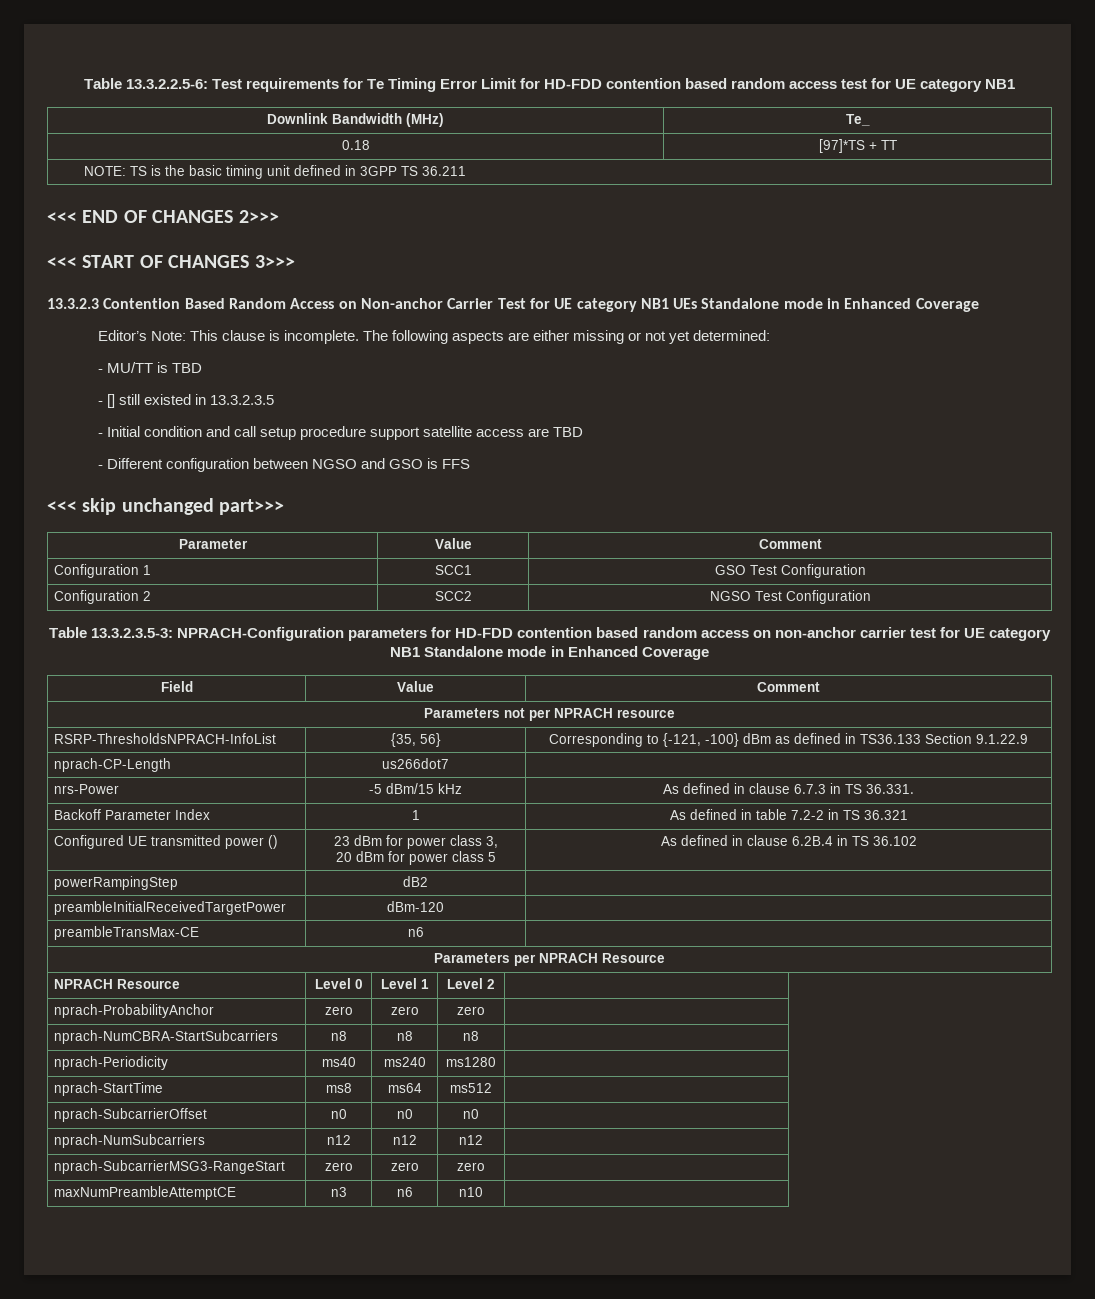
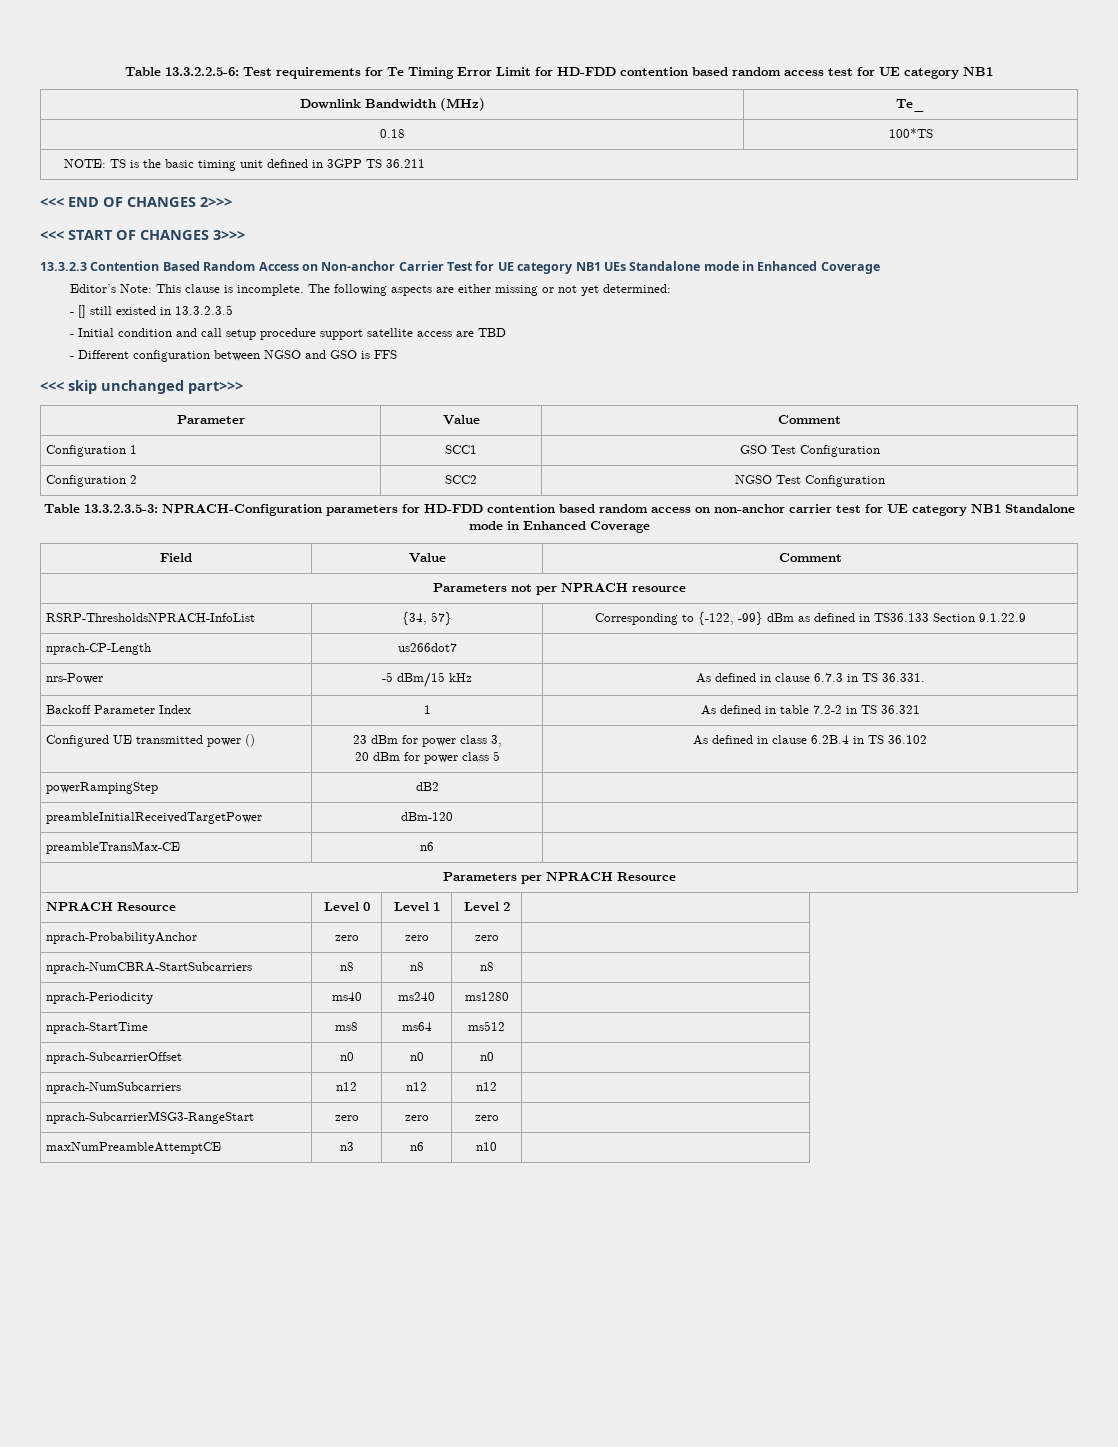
- 0.18 | [97]*TS + TT
+ 0.18 | 100*TS
- - MU/TT is TBD
- RSRP-ThresholdsNPRACH-InfoList | {35, 56} | Corresponding to {-121, -100} dBm as defined in TS36.133 Section 9.1.22.9
+ RSRP-ThresholdsNPRACH-InfoList | {34, 57} | Corresponding to {-122, -99} dBm as defined in TS36.133 Section 9.1.22.9

